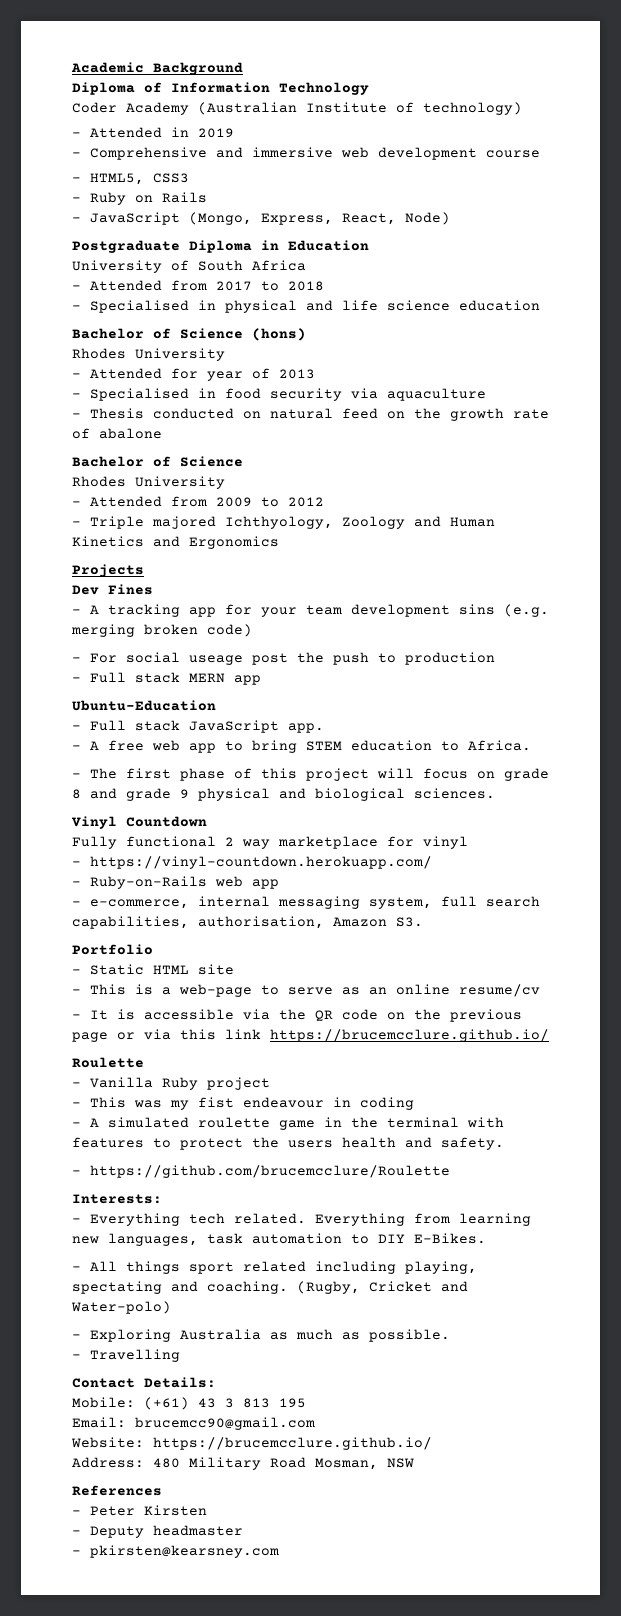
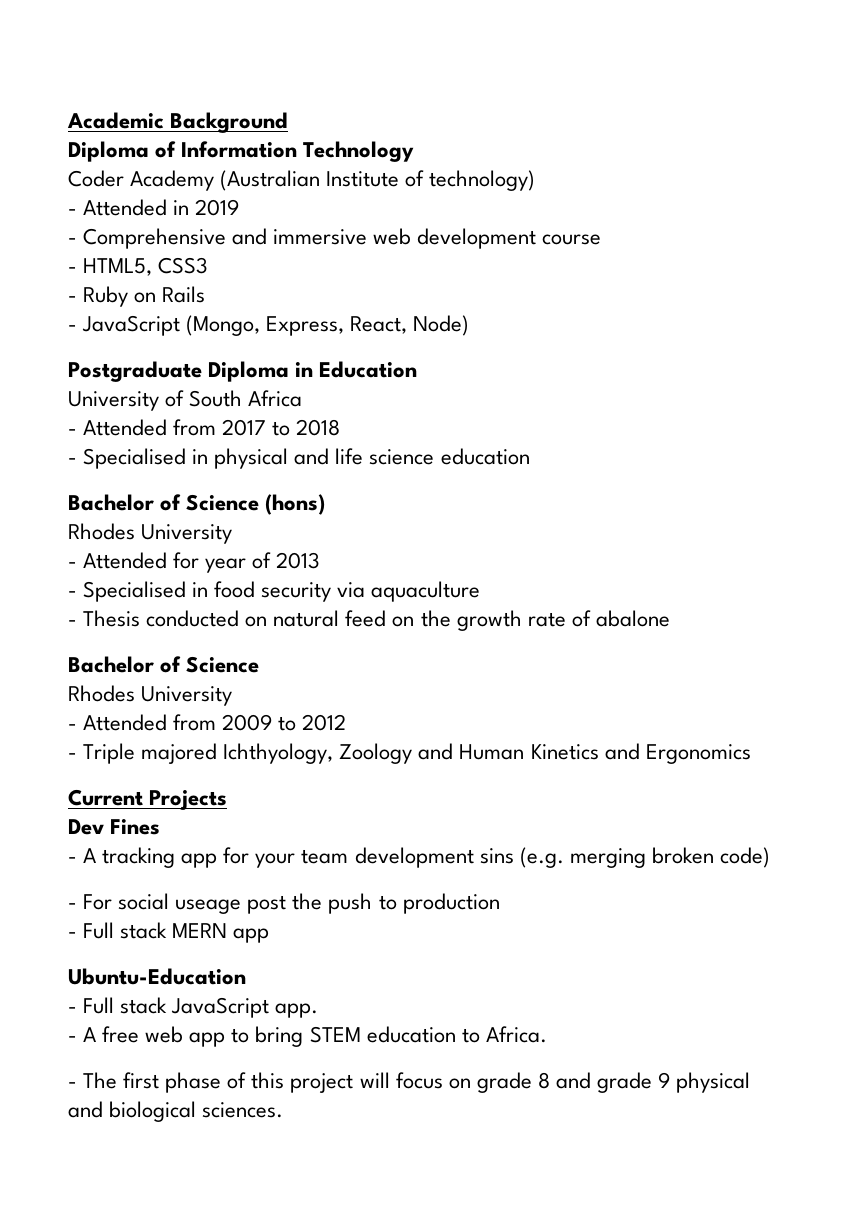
- Projects
+ Current Projects
- Vinyl Countdown
- Fully functional 2 way marketplace for vinyl
- - https://vinyl-countdown.herokuapp.com/
- - Ruby-on-Rails web app
- - e-commerce, internal messaging system, full search capabilities, authorisation, Amazon S3.
- Portfolio
- - Static HTML site
- - This is a web-page to serve as an online resume/cv
- - It is accessible via the QR code on the previous page or via this link https://brucemcclure.github.io/
- Roulette
- - Vanilla Ruby project
- - This was my fist endeavour in coding
- - A simulated roulette game in the terminal with features to protect the users health and safety.
- - https://github.com/brucemcclure/Roulette
- Interests:
- - Everything tech related. Everything from learning new languages, task automation to DIY E-Bikes.
- - All things sport related including playing, spectating and coaching. (Rugby, Cricket and Water-polo)
- - Exploring Australia as much as possible.
- - Travelling
- Contact Details:
- Mobile: (+61) 43 3 813 195
- Email: brucemcc90@gmail.com
- Website: https://brucemcclure.github.io/
- Address: 480 Military Road Mosman, NSW
- References
- - Peter Kirsten
- - Deputy headmaster
- - pkirsten@kearsney.com

